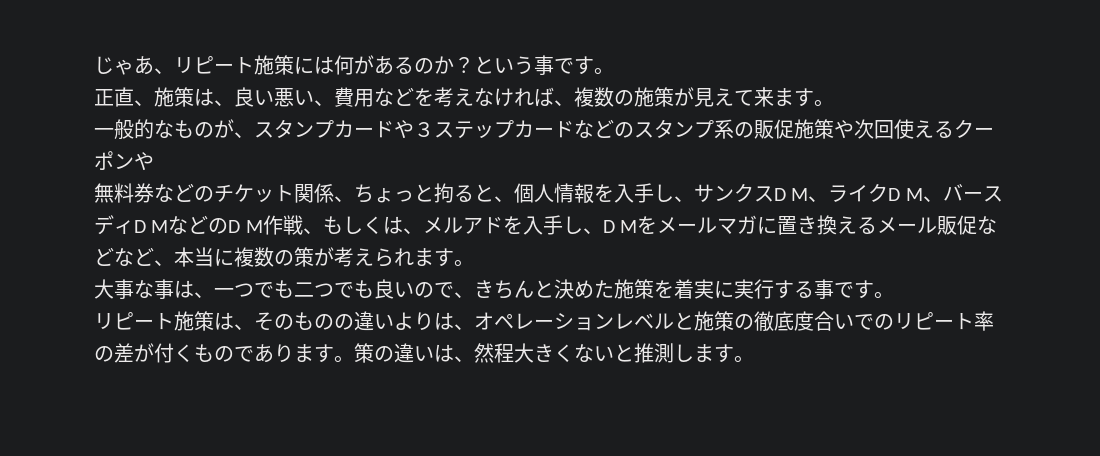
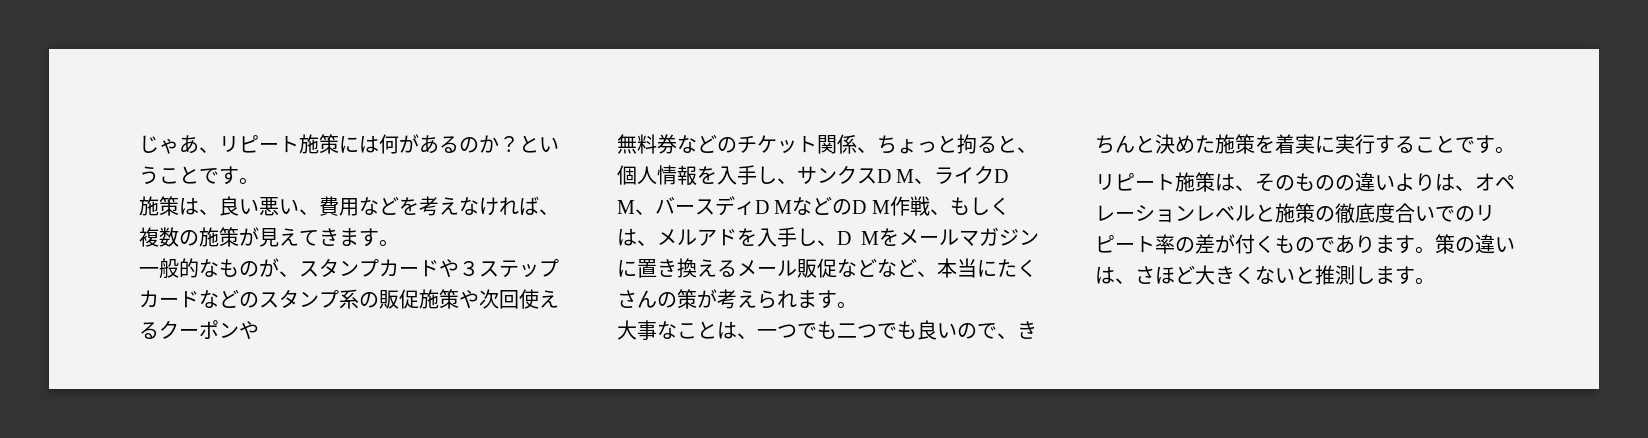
- という事です。
- 正直、施策は、良い悪い、費用などを考えなければ、複数の施策が見えて来ます。
+ ということです。
+ 施策は、良い悪い、費用などを考えなければ、複数の施策が見えてきます。
- 無料券などのチケット関係、ちょっと拘ると、個人情報を入手し、サンクスD M、ライクD M、バースディD MなどのD M作戦、もしくは、メルアドを入手し、D Mをメールマガに置き換えるメール販促などなど、本当に複数の策が考えられます。
+ 無料券などのチケット関係、ちょっと拘ると、個人情報を入手し、サンクスD M、ライクD M、バースディD MなどのD M作戦、もしくは、メルアドを入手し、D Mをメールマガジンに置き換えるメール販促などなど、本当にたくさんの策が考えられます。
- 大事な事は、一つでも二つでも良いので、きちんと決めた施策を着実に実行する事です。
+ 大事なことは、一つでも二つでも良いので、きちんと決めた施策を着実に実行することです。
- 策の違いは、然程大きくないと推測します。
+ 策の違いは、さほど大きくないと推測します。

